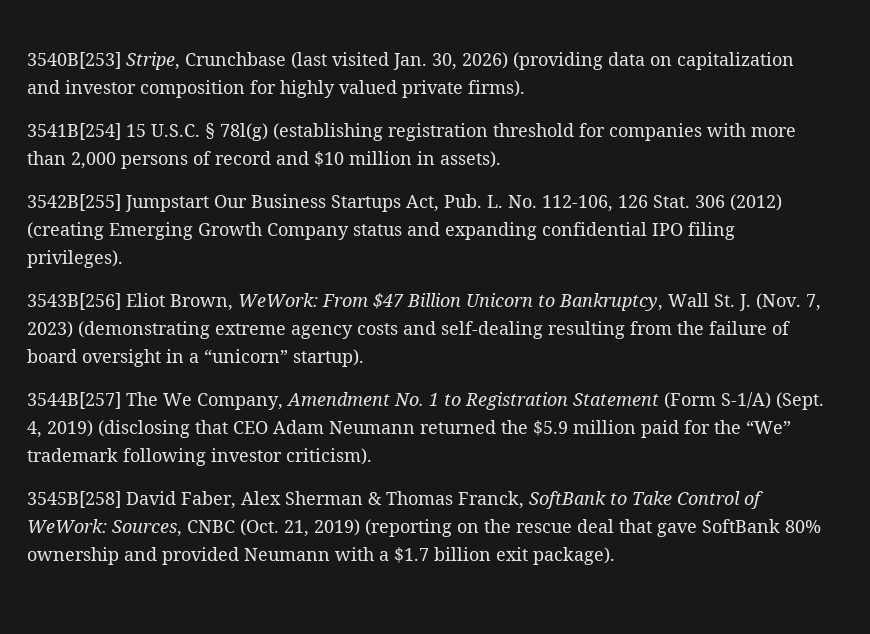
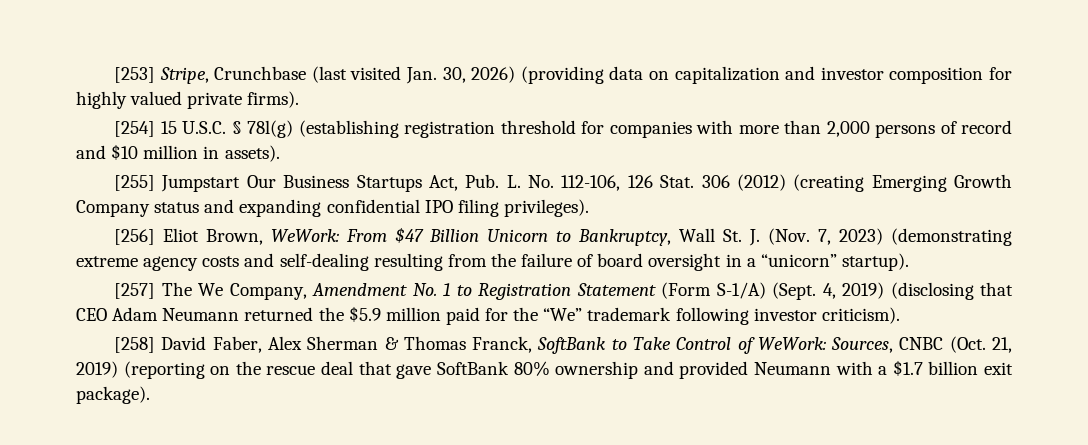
- 3540B[253] Stripe, Crunchbase (last visited Jan. 30, 2026) (providing data on capitalization and investor composition for highly valued private firms).
+ [253] Stripe, Crunchbase (last visited Jan. 30, 2026) (providing data on capitalization and investor composition for highly valued private firms).
- 3541B[254] 15 U.S.C. § 78l(g) (establishing registration threshold for companies with more than 2,000 persons of record and $10 million in assets).
+ [254] 15 U.S.C. § 78l(g) (establishing registration threshold for companies with more than 2,000 persons of record and $10 million in assets).
- 3542B[255] Jumpstart Our Business Startups Act, Pub. L. No. 112-106, 126 Stat.
+ [255] Jumpstart Our Business Startups Act, Pub. L. No. 112-106, 126 Stat.
- 3543B[256] Eliot Brown, WeWork: From $47 Billion Unicorn to Bankruptcy, Wall St. J. (Nov. 7, 2023) (demonstrating extreme agency costs and self-dealing resulting from the failure of board oversight in a “unicorn” startup).
+ [256] Eliot Brown, WeWork: From $47 Billion Unicorn to Bankruptcy, Wall St. J. (Nov. 7, 2023) (demonstrating extreme agency costs and self-dealing resulting from the failure of board oversight in a “unicorn” startup).
- 3544B[257] The We Company, Amendment No. 1 to Registration Statement (Form S-1/A) (Sept.
+ [257] The We Company, Amendment No. 1 to Registration Statement (Form S-1/A) (Sept.
- 3545B[258] David Faber, Alex Sherman & Thomas Franck, SoftBank to Take Control of WeWork: Sources, CNBC (Oct. 21, 2019) (reporting on the rescue deal that gave SoftBank 80% ownership and provided Neumann with a $1.7 billion exit package).
+ [258] David Faber, Alex Sherman & Thomas Franck, SoftBank to Take Control of WeWork: Sources, CNBC (Oct. 21, 2019) (reporting on the rescue deal that gave SoftBank 80% ownership and provided Neumann with a $1.7 billion exit package).

